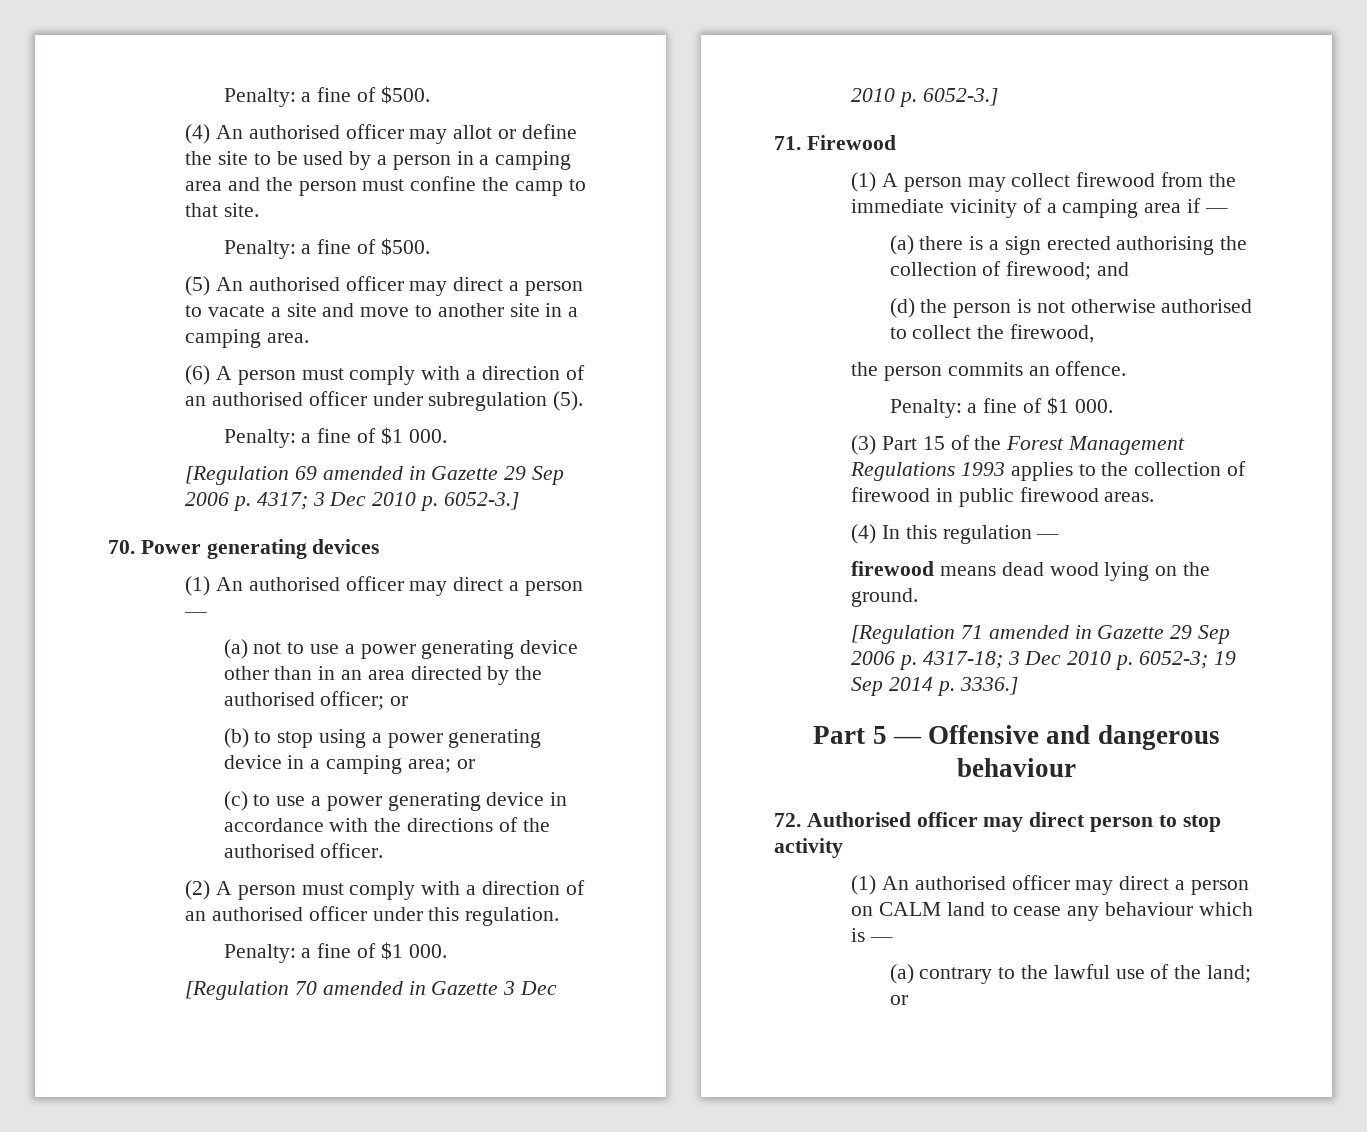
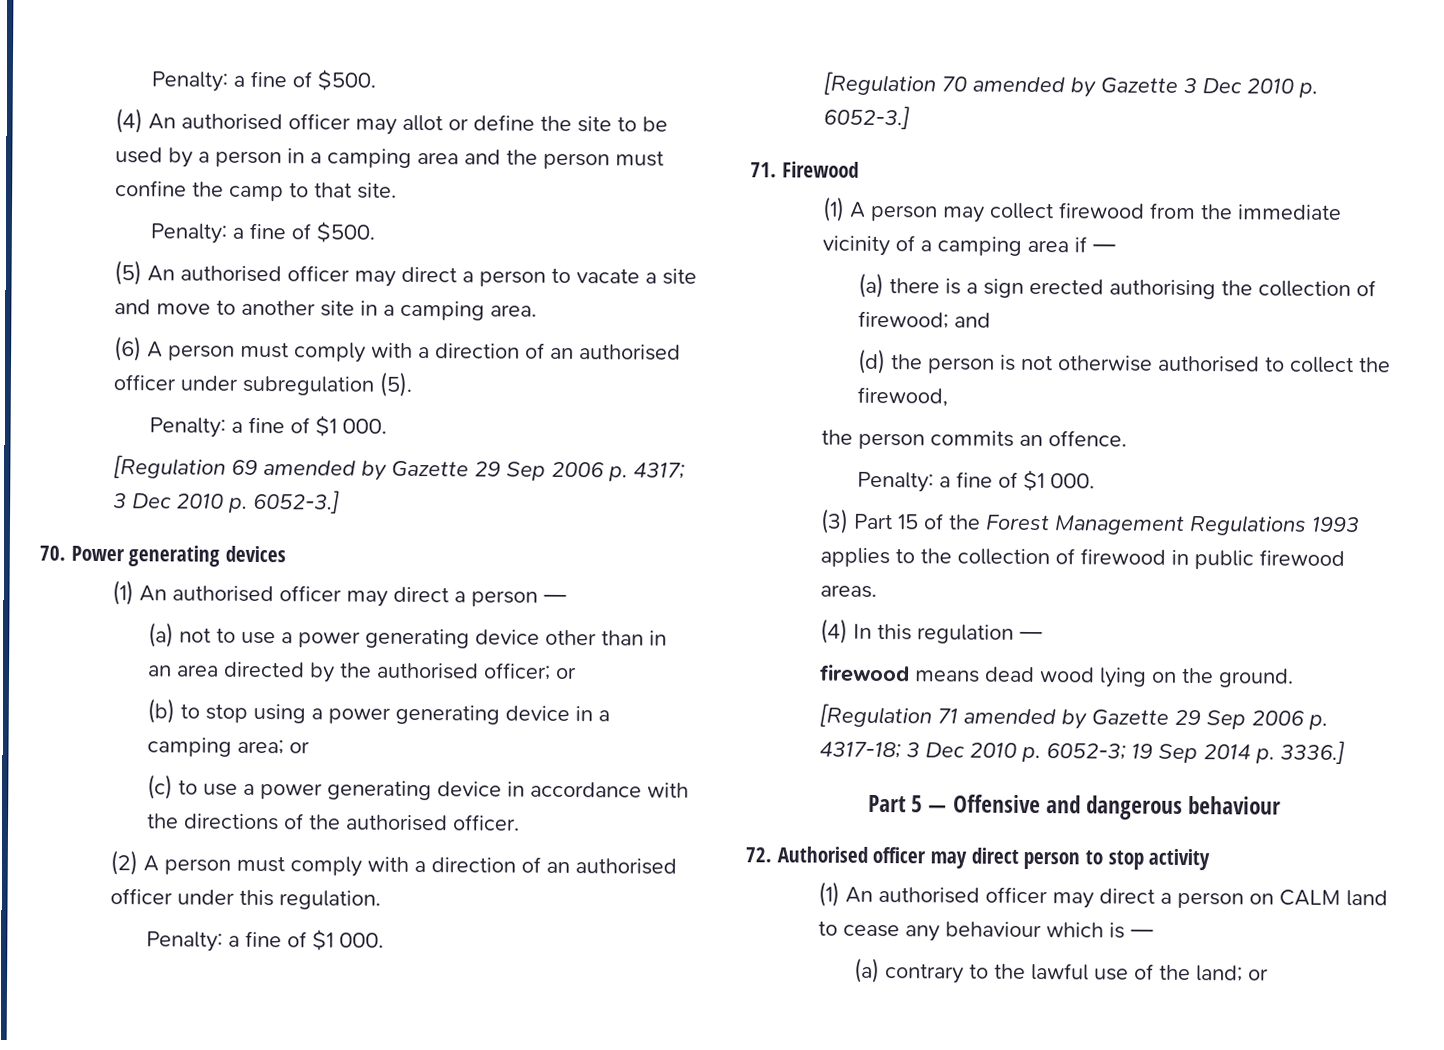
- [Regulation 69 amended in Gazette 29 Sep 2006 p. 4317; 3 Dec 2010 p. 6052-3.]
+ [Regulation 69 amended by Gazette 29 Sep 2006 p. 4317; 3 Dec 2010 p. 6052-3.]
- [Regulation 70 amended in Gazette 3 Dec 2010 p. 6052-3.]
+ [Regulation 70 amended by Gazette 3 Dec 2010 p. 6052-3.]
- [Regulation 71 amended in Gazette 29 Sep 2006 p. 4317-18; 3 Dec 2010 p. 6052-3; 19 Sep 2014 p. 3336.]
+ [Regulation 71 amended by Gazette 29 Sep 2006 p. 4317-18; 3 Dec 2010 p. 6052-3; 19 Sep 2014 p. 3336.]

